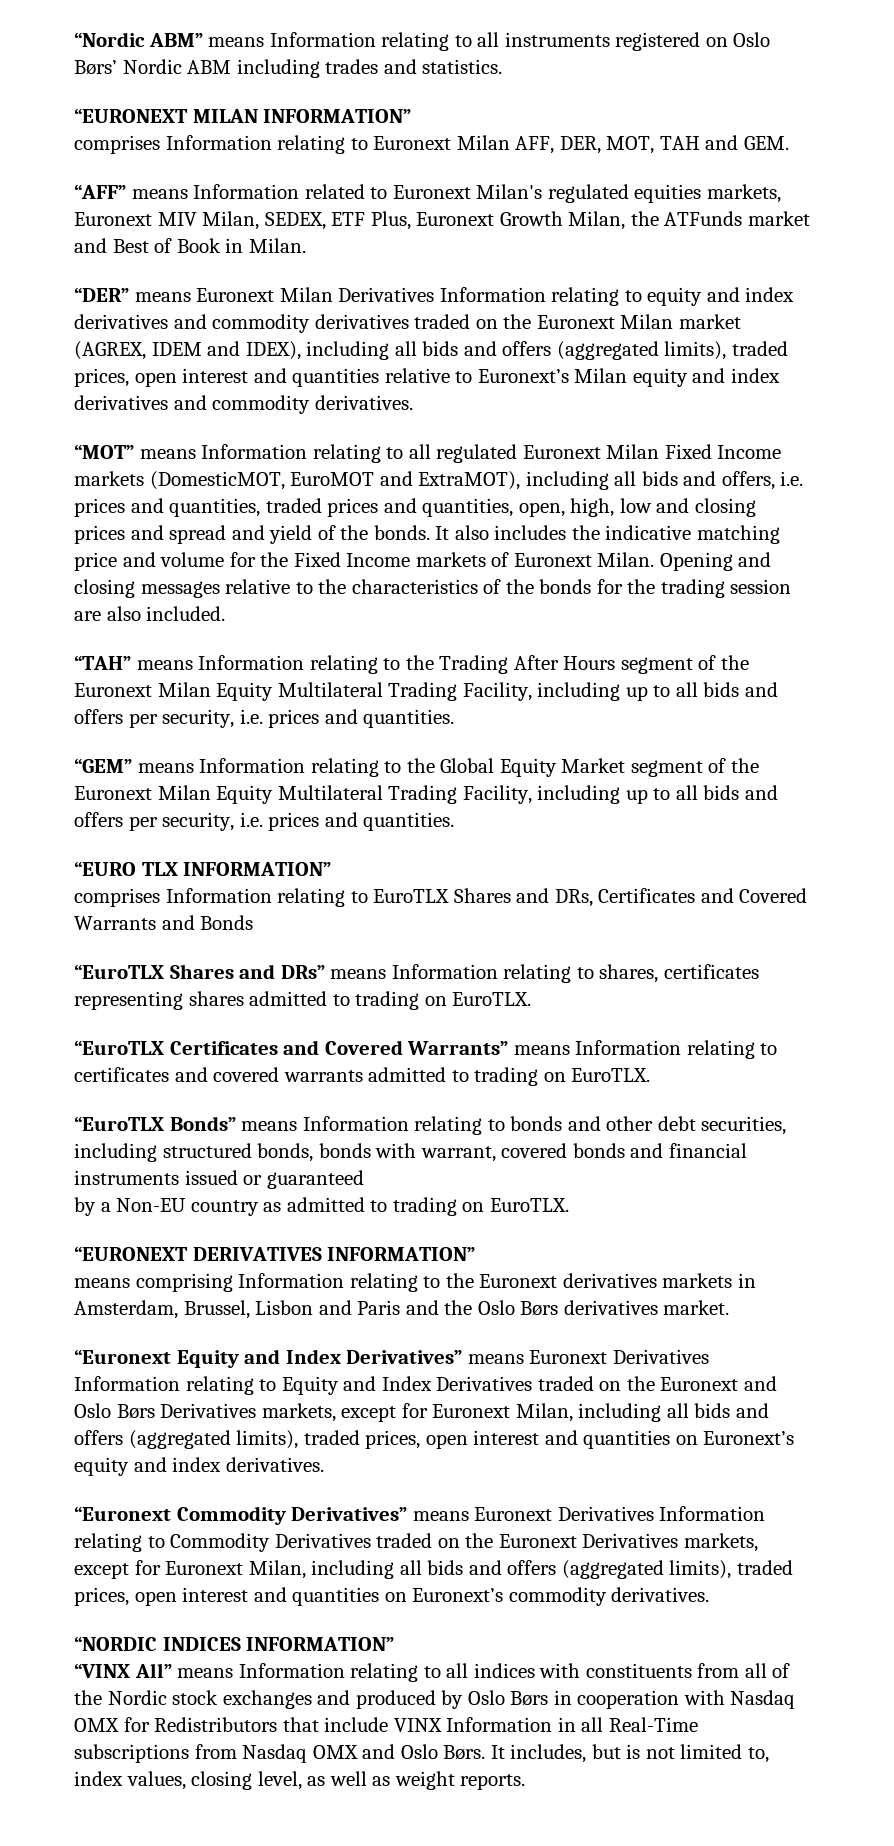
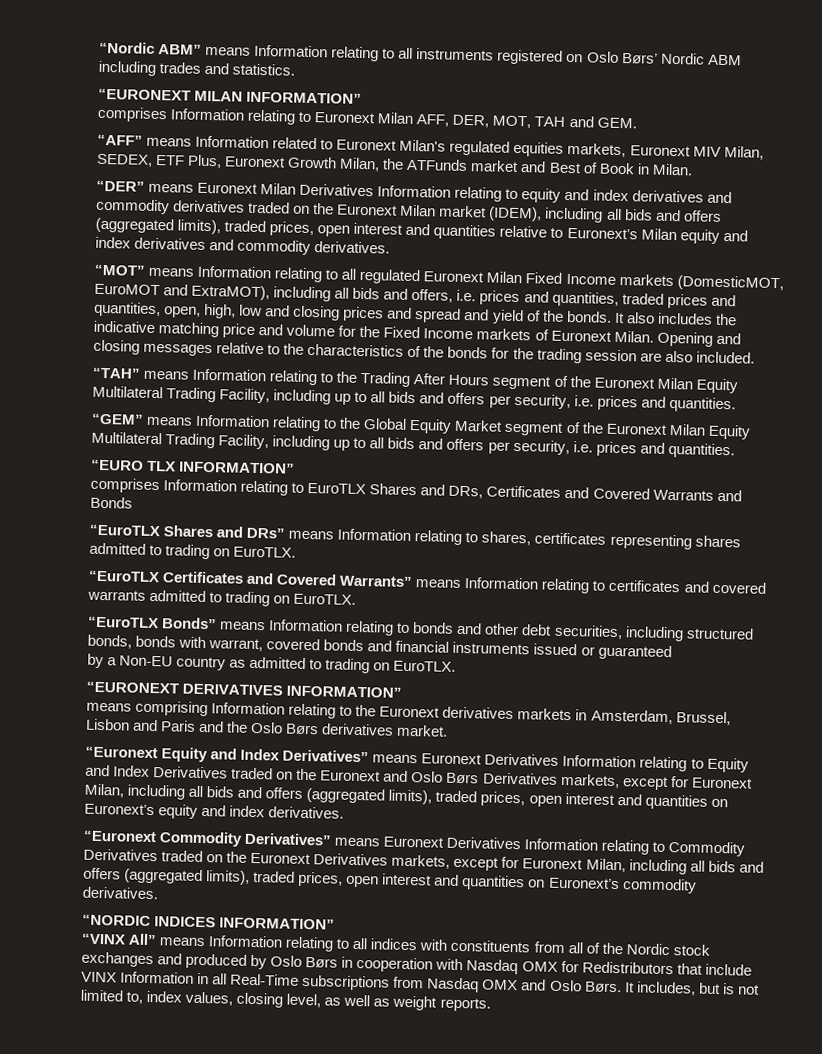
- “DER” means Euronext Milan Derivatives Information relating to equity and index derivatives and commodity derivatives traded on the Euronext Milan market (AGREX, IDEM and IDEX), including all bids and offers (aggregated limits), traded prices, open interest and quantities relative to Euronext’s Milan equity and index derivatives and commodity derivatives.
+ “DER” means Euronext Milan Derivatives Information relating to equity and index derivatives and commodity derivatives traded on the Euronext Milan market (IDEM), including all bids and offers (aggregated limits), traded prices, open interest and quantities relative to Euronext’s Milan equity and index derivatives and commodity derivatives.

